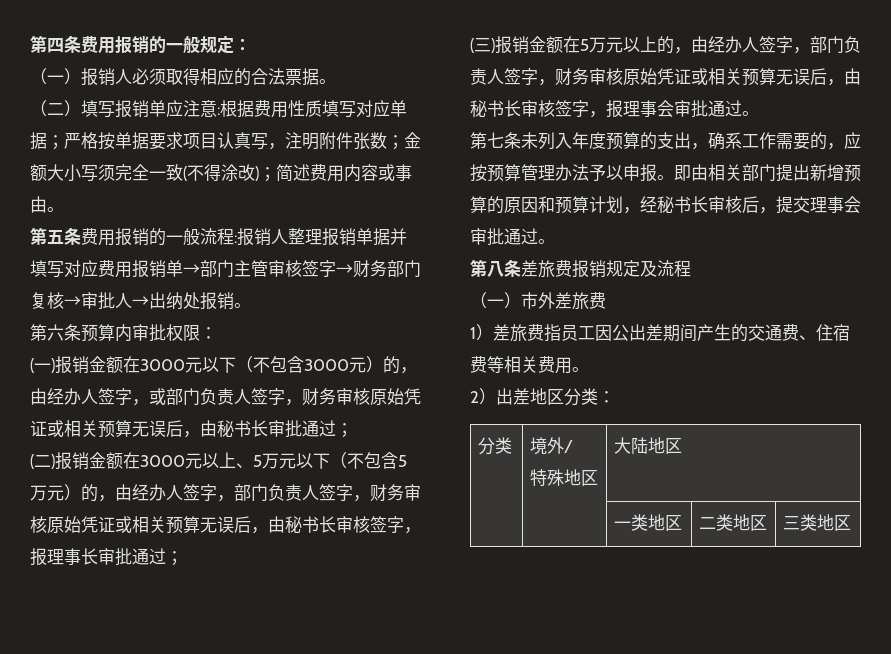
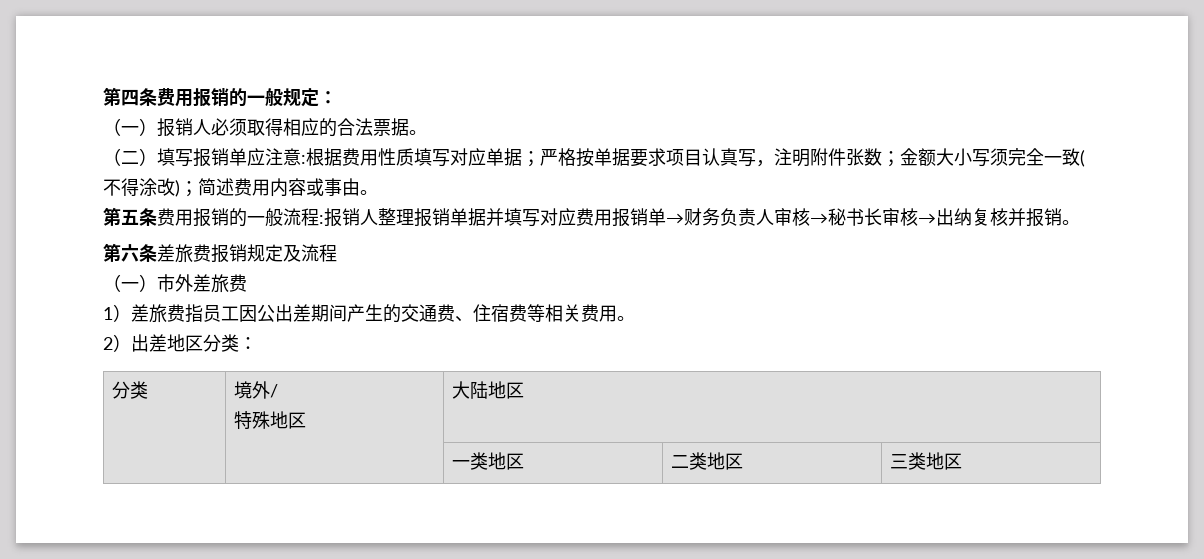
- 第五条费用报销的一般流程:报销人整理报销单据并填写对应费用报销单→部门主管审核签字→财务部门复核→审批人→出纳处报销。
- 第六条预算内审批权限：
- (一)报销金额在3000元以下（不包含3000元）的，由经办人签字，或部门负责人签字，财务审核原始凭证或相关预算无误后，由秘书长审批通过；
- (二)报销金额在3000元以上、5万元以下（不包含5万元）的，由经办人签字，部门负责人签字，财务审核原始凭证或相关预算无误后，由秘书长审核签字，报理事长审批通过；
- (三)报销金额在5万元以上的，由经办人签字，部门负责人签字，财务审核原始凭证或相关预算无误后，由秘书长审核签字，报理事会审批通过。
- 第七条未列入年度预算的支出，确系工作需要的，应按预算管理办法予以申报。即由相关部门提出新增预算的原因和预算计划，经秘书长审核后，提交理事会审批通过。
- 第八条差旅费报销规定及流程
+ 第五条费用报销的一般流程:报销人整理报销单据并填写对应费用报销单→财务负责人审核→秘书长审核→出纳复核并报销。
+ 第六条差旅费报销规定及流程

